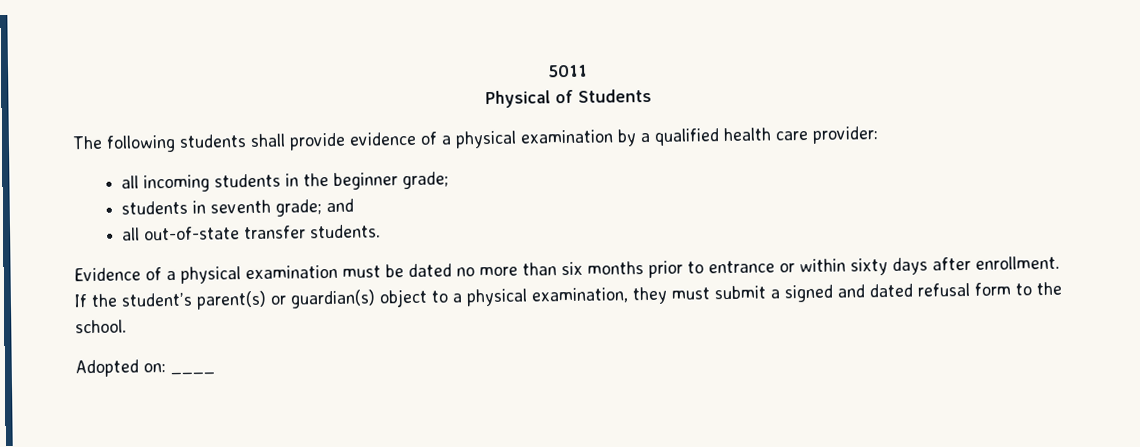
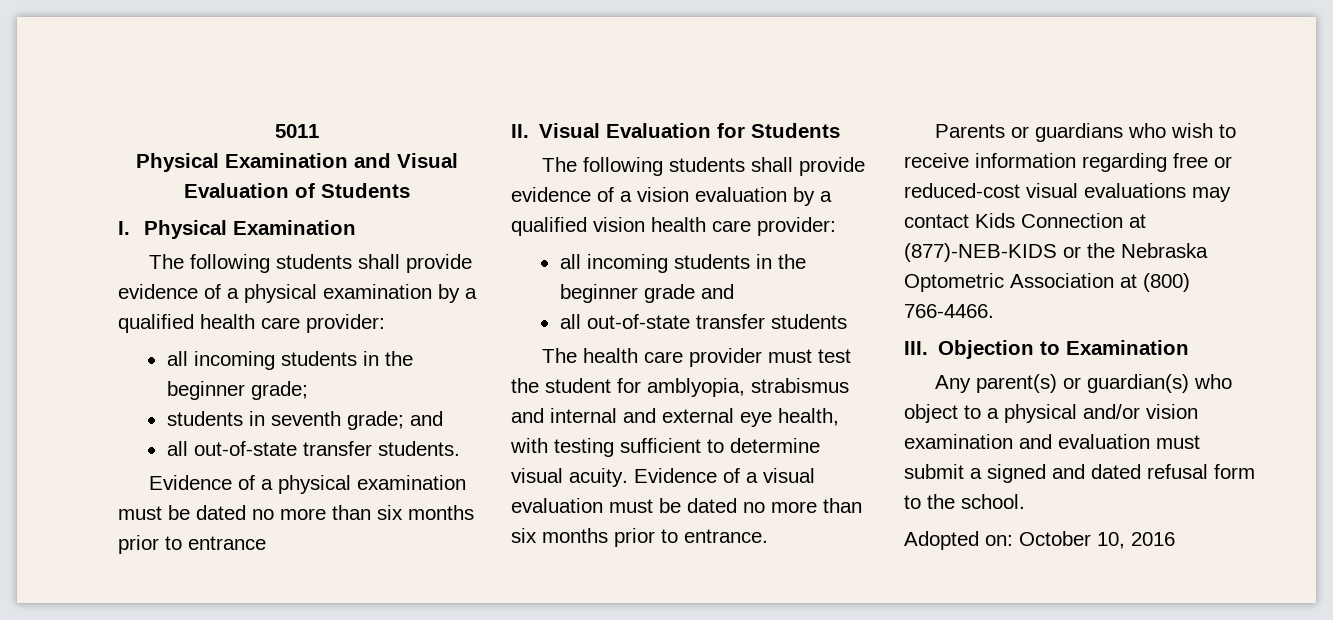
- Physical of Students
+ Physical Examination and Visual Evaluation of Students
+ I. Physical Examination
- Evidence of a physical examination must be dated no more than six months prior to entrance or within sixty days after enrollment. If the student’s parent(s) or guardian(s) object to a physical examination, they must submit a signed and dated refusal form to the school.
+ Evidence of a physical examination must be dated no more than six months prior to entrance
+ II. Visual Evaluation for Students
+ The following students shall provide evidence of a vision evaluation by a qualified vision health care provider:
+ all incoming students in the beginner grade and
+ all out-of-state transfer students
+ The health care provider must test the student for amblyopia, strabismus and internal and external eye health, with testing sufficient to determine visual acuity. Evidence of a visual evaluation must be dated no more than six months prior to entrance.
+ Parents or guardians who wish to receive information regarding free or reduced-cost visual evaluations may contact Kids Connection at (877)-NEB-KIDS or the Nebraska Optometric Association at (800) 766-4466.
+ III. Objection to Examination
+ Any parent(s) or guardian(s) who object to a physical and/or vision examination and evaluation must submit a signed and dated refusal form to the school.
- Adopted on: ____
+ Adopted on: October 10, 2016

